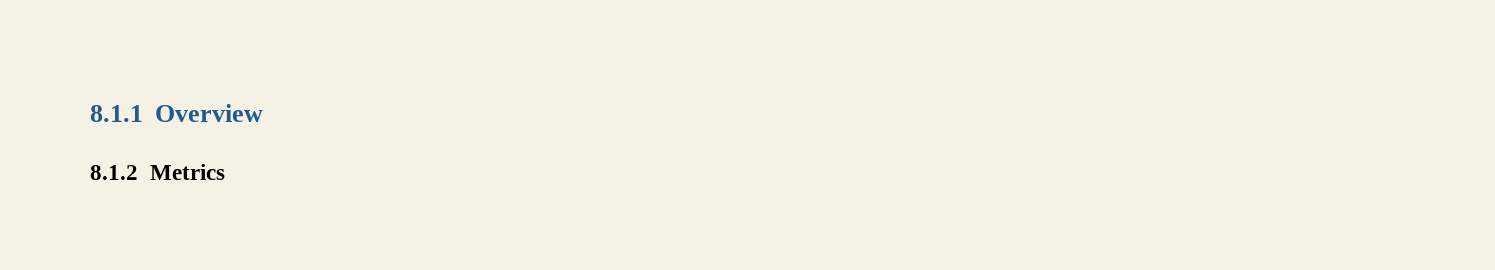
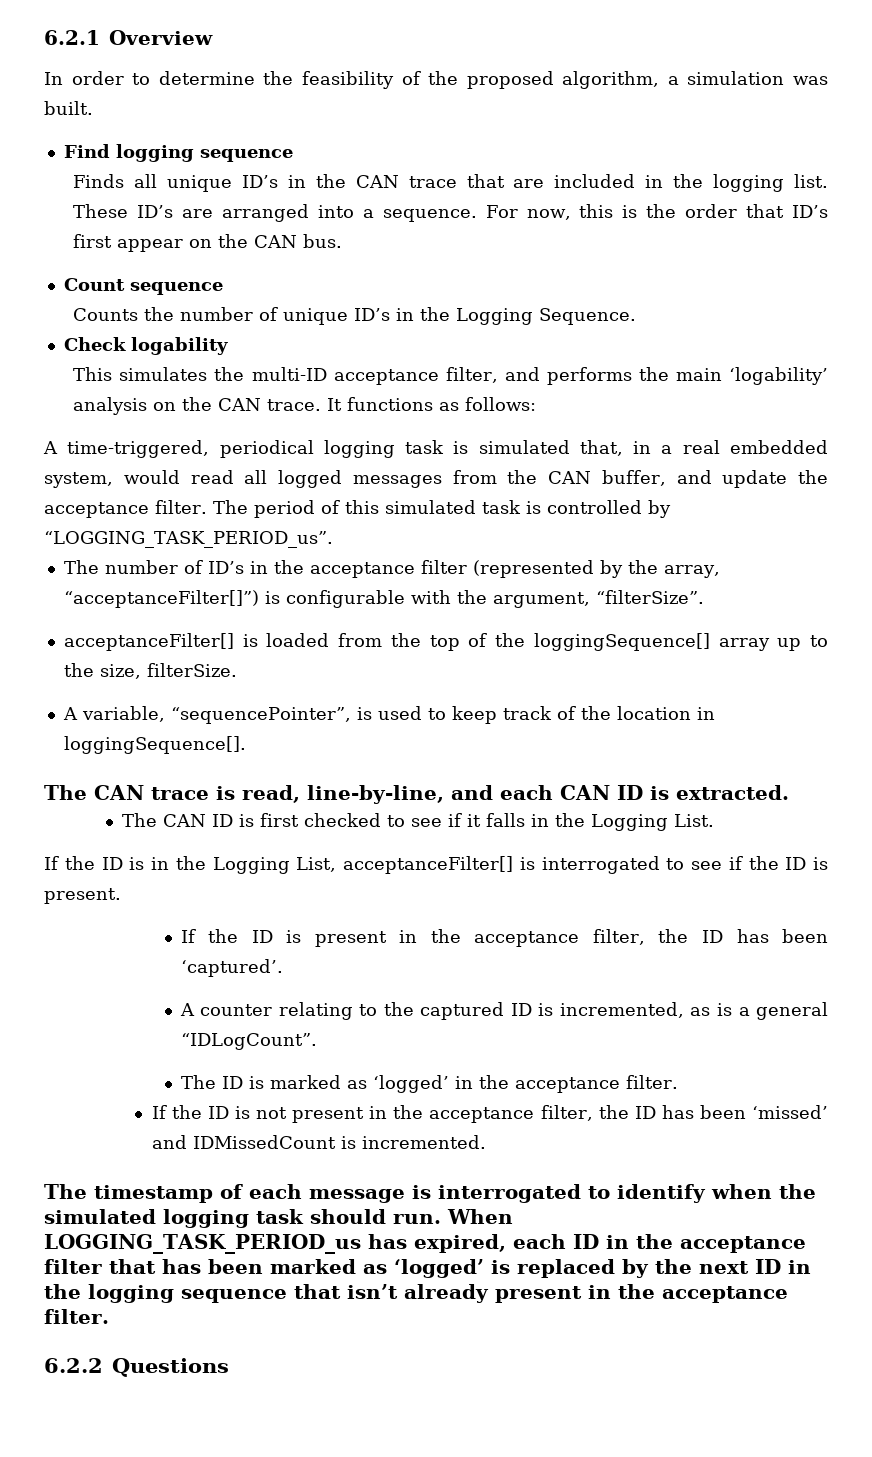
- 8.1.1 Overview
+ 6.2.1 Overview
- 8.1.2 Metrics
+ In order to determine the feasibility of the proposed algorithm, a simulation was built.
+ Find logging sequence
+ Finds all unique ID’s in the CAN trace that are included in the logging list. These ID’s are arranged into a sequence. For now, this is the order that ID’s first appear on the CAN bus.
+ Count sequence
+ Counts the number of unique ID’s in the Logging Sequence.
+ Check logability
+ This simulates the multi-ID acceptance filter, and performs the main ‘logability’ analysis on the CAN trace. It functions as follows:
+ A time-triggered, periodical logging task is simulated that, in a real embedded system, would read all logged messages from the CAN buffer, and update the acceptance filter. The period of this simulated task is controlled by “LOGGING_TASK_PERIOD_us”.
+ The number of ID’s in the acceptance filter (represented by the array, “acceptanceFilter[]”) is configurable with the argument, “filterSize”.
+ acceptanceFilter[] is loaded from the top of the loggingSequence[] array up to the size, filterSize.
+ A variable, “sequencePointer”, is used to keep track of the location in loggingSequence[].
+ The CAN trace is read, line-by-line, and each CAN ID is extracted.
+ The CAN ID is first checked to see if it falls in the Logging List.
+ If the ID is in the Logging List, acceptanceFilter[] is interrogated to see if the ID is present.
+ If the ID is present in the acceptance filter, the ID has been ‘captured’.
+ A counter relating to the captured ID is incremented, as is a general “IDLogCount”.
+ The ID is marked as ‘logged’ in the acceptance filter.
+ If the ID is not present in the acceptance filter, the ID has been ‘missed’ and IDMissedCount is incremented.
+ The timestamp of each message is interrogated to identify when the simulated logging task should run. When LOGGING_TASK_PERIOD_us has expired, each ID in the acceptance filter that has been marked as ‘logged’ is replaced by the next ID in the logging sequence that isn’t already present in the acceptance filter.
+ 6.2.2 Questions

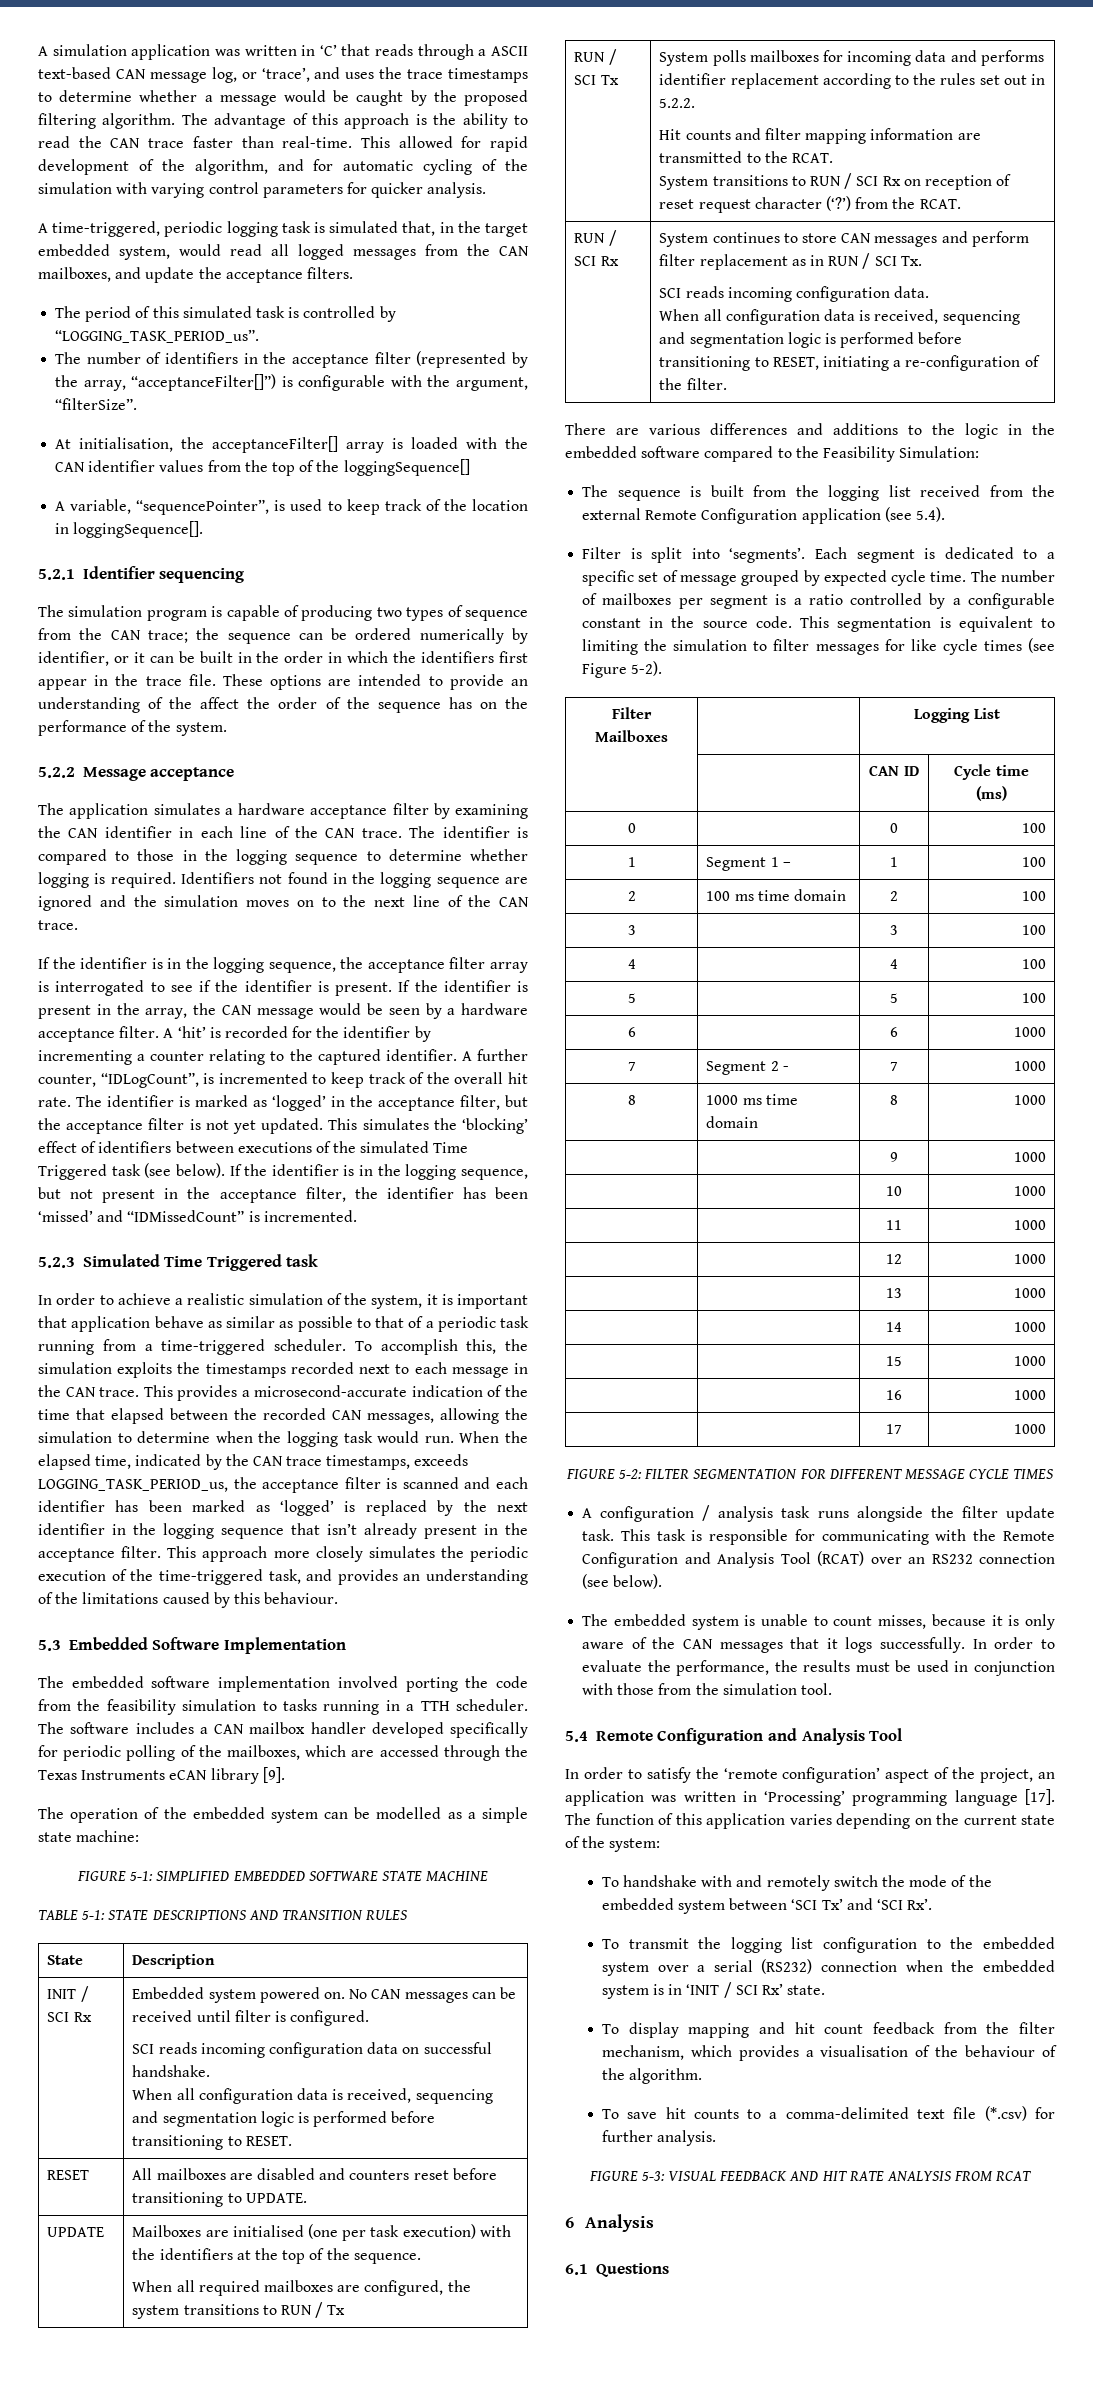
- 6.2.1 Overview
- In order to determine the feasibility of the proposed algorithm, a simulation was built.
- Find logging sequence
- Finds all unique ID’s in the CAN trace that are included in the logging list. These ID’s are arranged into a sequence. For now, this is the order that ID’s first appear on the CAN bus.
- Count sequence
- Counts the number of unique ID’s in the Logging Sequence.
- Check logability
- This simulates the multi-ID acceptance filter, and performs the main ‘logability’ analysis on the CAN trace. It functions as follows:
+ A simulation application was written in ‘C’ that reads through a ASCII text-based CAN message log, or ‘trace’, and uses the trace timestamps to determine whether a message would be caught by the proposed filtering algorithm. The advantage of this approach is the ability to read the CAN trace faster than real-time. This allowed for rapid development of the algorithm, and for automatic cycling of the simulation with varying control parameters for quicker analysis.
- A time-triggered, periodical logging task is simulated that, in a real embedded system, would read all logged messages from the CAN buffer, and update the acceptance filter. The period of this simulated task is controlled by “LOGGING_TASK_PERIOD_us”.
+ A time-triggered, periodic logging task is simulated that, in the target embedded system, would read all logged messages from the CAN mailboxes, and update the acceptance filters.
+ The period of this simulated task is controlled by “LOGGING_TASK_PERIOD_us”.
- The number of ID’s in the acceptance filter (represented by the array, “acceptanceFilter[]”) is configurable with the argument, “filterSize”.
+ The number of identifiers in the acceptance filter (represented by the array, “acceptanceFilter[]”) is configurable with the argument, “filterSize”.
- acceptanceFilter[] is loaded from the top of the loggingSequence[] array up to the size, filterSize.
+ At initialisation, the acceptanceFilter[] array is loaded with the CAN identifier values from the top of the loggingSequence[]
- The CAN trace is read, line-by-line, and each CAN ID is extracted.
- The CAN ID is first checked to see if it falls in the Logging List.
- If the ID is in the Logging List, acceptanceFilter[] is interrogated to see if the ID is present.
- If the ID is present in the acceptance filter, the ID has been ‘captured’.
- A counter relating to the captured ID is incremented, as is a general “IDLogCount”.
- The ID is marked as ‘logged’ in the acceptance filter.
- If the ID is not present in the acceptance filter, the ID has been ‘missed’ and IDMissedCount is incremented.
+ 5.2.1 Identifier sequencing
+ The simulation program is capable of producing two types of sequence from the CAN trace; the sequence can be ordered numerically by identifier, or it can be built in the order in which the identifiers first appear in the trace file. These options are intended to provide an understanding of the affect the order of the sequence has on the performance of the system.
+ 5.2.2 Message acceptance
+ The application simulates a hardware acceptance filter by examining the CAN identifier in each line of the CAN trace. The identifier is compared to those in the logging sequence to determine whether logging is required. Identifiers not found in the logging sequence are ignored and the simulation moves on to the next line of the CAN trace.
+ If the identifier is in the logging sequence, the acceptance filter array is interrogated to see if the identifier is present. If the identifier is present in the array, the CAN message would be seen by a hardware acceptance filter. A ‘hit’ is recorded for the identifier by incrementing a counter relating to the captured identifier. A further counter, “IDLogCount”, is incremented to keep track of the overall hit rate. The identifier is marked as ‘logged’ in the acceptance filter, but the acceptance filter is not yet updated. This simulates the ‘blocking’ effect of identifiers between executions of the simulated Time Triggered task (see below). If the identifier is in the logging sequence, but not present in the acceptance filter, the identifier has been ‘missed’ and “IDMissedCount” is incremented.
- The timestamp of each message is interrogated to identify when the simulated logging task should run.
+ 5.2.3 Simulated Time Triggered task
+ In order to achieve a realistic simulation of the system, it is important that application behave as similar as possible to that of a periodic task running from a time-triggered scheduler. To accomplish this, the simulation exploits the timestamps recorded next to each message in the CAN trace. This provides a microsecond-accurate indication of the time that elapsed between the recorded CAN messages, allowing the simulation to determine when the logging task would run.
- When LOGGING_TASK_PERIOD_us has expired, each ID in the acceptance filter that has been marked as ‘logged’ is replaced by the next ID in the logging sequence that isn’t already present in the acceptance filter.
- 6.2.2 Questions
+ When the elapsed time, indicated by the CAN trace timestamps, exceeds LOGGING_TASK_PERIOD_us, the acceptance filter is scanned and each identifier has been marked as ‘logged’ is replaced by the next identifier in the logging sequence that isn’t already present in the acceptance filter. This approach more closely simulates the periodic execution of the time-triggered task, and provides an understanding of the limitations caused by this behaviour.
+ 5.3 Embedded Software Implementation
+ The embedded software implementation involved porting the code from the feasibility simulation to tasks running in a TTH scheduler. The software includes a CAN mailbox handler developed specifically for periodic polling of the mailboxes, which are accessed through the Texas Instruments eCAN library [9].
+ The operation of the embedded system can be modelled as a simple state machine:
+ FIGURE 5-1: SIMPLIFIED EMBEDDED SOFTWARE STATE MACHINE
+ TABLE 5-1: STATE DESCRIPTIONS AND TRANSITION RULES
+ State | Description
+ INIT / SCI Rx | Embedded system powered on. No CAN messages can be received until filter is configured.
+ SCI reads incoming configuration data on successful handshake.
+ When all configuration data is received, sequencing and segmentation logic is performed before transitioning to RESET.
+ RESET | All mailboxes are disabled and counters reset before transitioning to UPDATE.
+ UPDATE | Mailboxes are initialised (one per task execution) with the identifiers at the top of the sequence.
+ When all required mailboxes are configured, the system transitions to RUN / Tx
+ RUN / SCI Tx | System polls mailboxes for incoming data and performs identifier replacement according to the rules set out in 5.2.2.
+ Hit counts and filter mapping information are transmitted to the RCAT.
+ System transitions to RUN / SCI Rx on reception of reset request character (‘?’) from the RCAT.
+ RUN / SCI Rx | System continues to store CAN messages and perform filter replacement as in RUN / SCI Tx.
+ SCI reads incoming configuration data.
+ When all configuration data is received, sequencing and segmentation logic is performed before transitioning to RESET, initiating a re-configuration of the filter.
+ There are various differences and additions to the logic in the embedded software compared to the Feasibility Simulation:
+ The sequence is built from the logging list received from the external Remote Configuration application (see 5.4).
+ Filter is split into ‘segments’. Each segment is dedicated to a specific set of message grouped by expected cycle time. The number of mailboxes per segment is a ratio controlled by a configurable constant in the source code. This segmentation is equivalent to limiting the simulation to filter messages for like cycle times (see Figure 5-2).
+ Filter Mailboxes | | Logging List
+ | | CAN ID | Cycle time (ms)
+ 0 | | 0 | 100
+ 1 | Segment 1 – | 1 | 100
+ 2 | 100 ms time domain | 2 | 100
+ 3 | | 3 | 100
+ 4 | | 4 | 100
+ 5 | | 5 | 100
+ 6 | | 6 | 1000
+ 7 | Segment 2 - | 7 | 1000
+ 8 | 1000 ms time domain | 8 | 1000
+ | | 9 | 1000
+ | | 10 | 1000
+ | | 11 | 1000
+ | | 12 | 1000
+ | | 13 | 1000
+ | | 14 | 1000
+ | | 15 | 1000
+ | | 16 | 1000
+ | | 17 | 1000
+ FIGURE 5-2: FILTER SEGMENTATION FOR DIFFERENT MESSAGE CYCLE TIMES
+ A configuration / analysis task runs alongside the filter update task. This task is responsible for communicating with the Remote Configuration and Analysis Tool (RCAT) over an RS232 connection (see below).
+ The embedded system is unable to count misses, because it is only aware of the CAN messages that it logs successfully. In order to evaluate the performance, the results must be used in conjunction with those from the simulation tool.
+ 5.4 Remote Configuration and Analysis Tool
+ In order to satisfy the ‘remote configuration’ aspect of the project, an application was written in ‘Processing’ programming language [17]. The function of this application varies depending on the current state of the system:
+ To handshake with and remotely switch the mode of the embedded system between ‘SCI Tx’ and ‘SCI Rx’.
+ To transmit the logging list configuration to the embedded system over a serial (RS232) connection when the embedded system is in ‘INIT / SCI Rx’ state.
+ To display mapping and hit count feedback from the filter mechanism, which provides a visualisation of the behaviour of the algorithm.
+ To save hit counts to a comma-delimited text file (*.csv) for further analysis.
+ FIGURE 5-3: VISUAL FEEDBACK AND HIT RATE ANALYSIS FROM RCAT
+ 6 Analysis
+ 6.1 Questions

